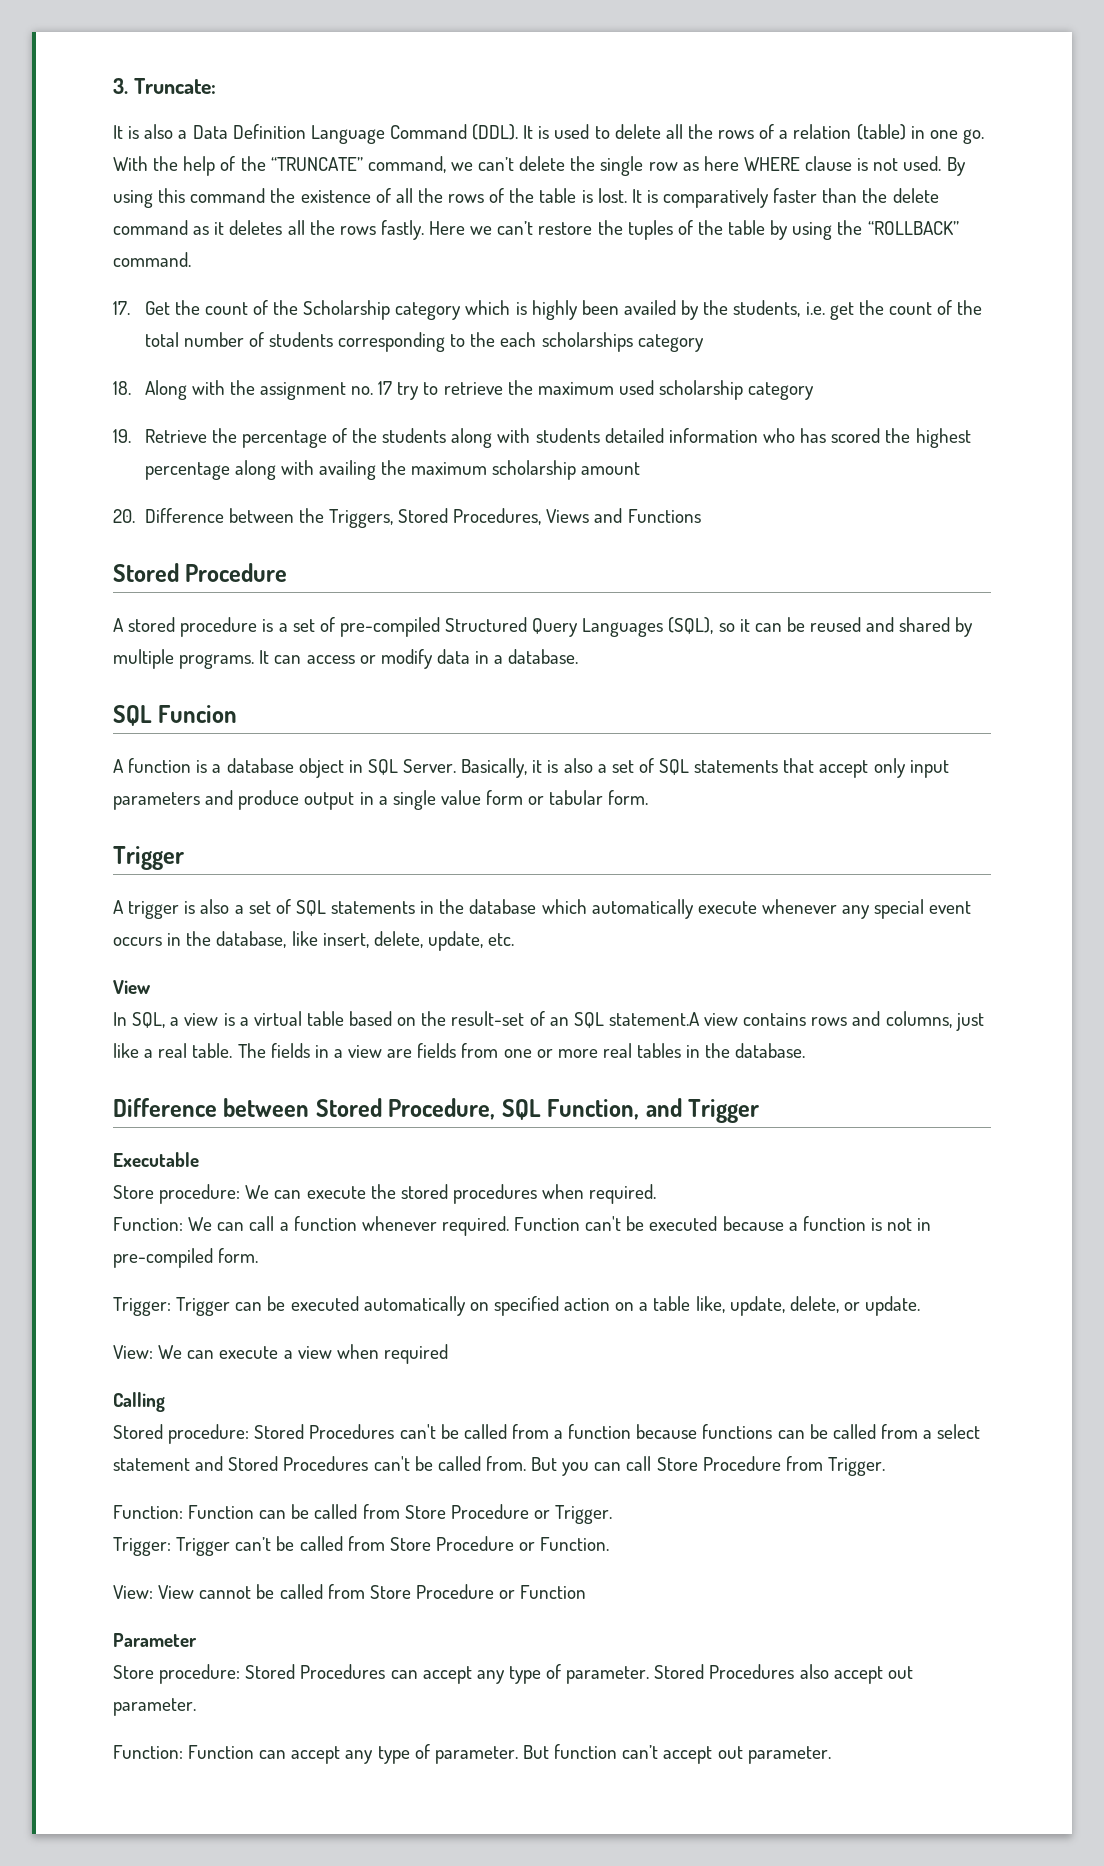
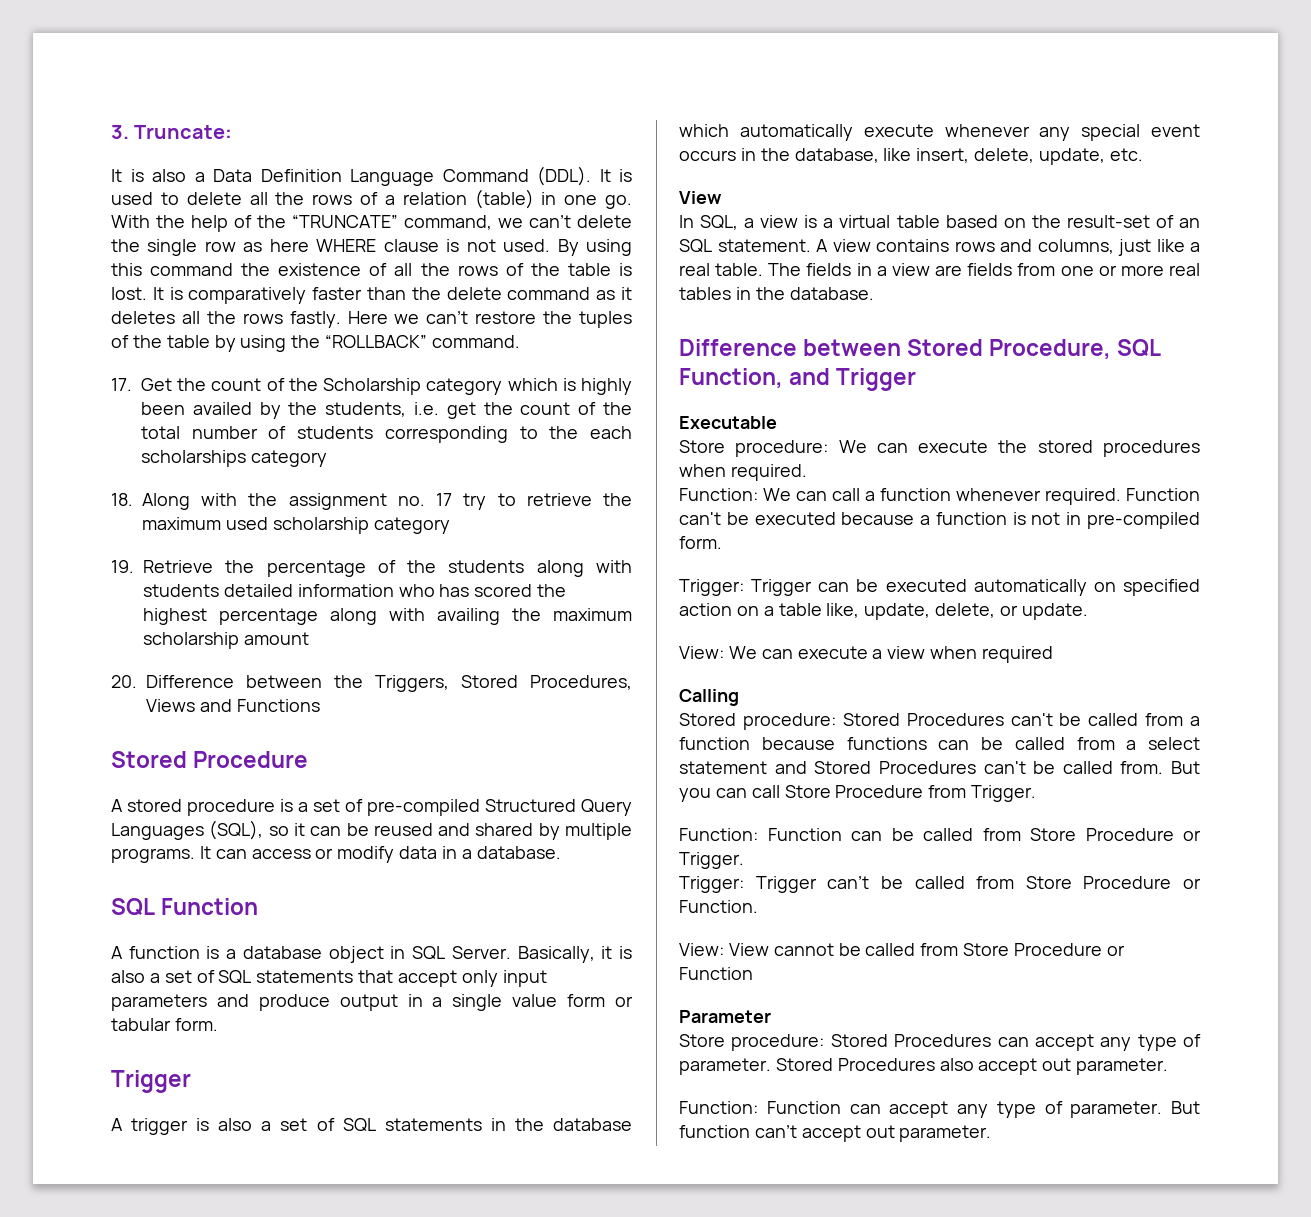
- SQL Funcion
+ SQL Function
- In SQL, a view is a virtual table based on the result-set of an SQL statement.A view contains rows and columns, just like a real table.
+ In SQL, a view is a virtual table based on the result-set of an SQL statement. A view contains rows and columns, just like a real table.

